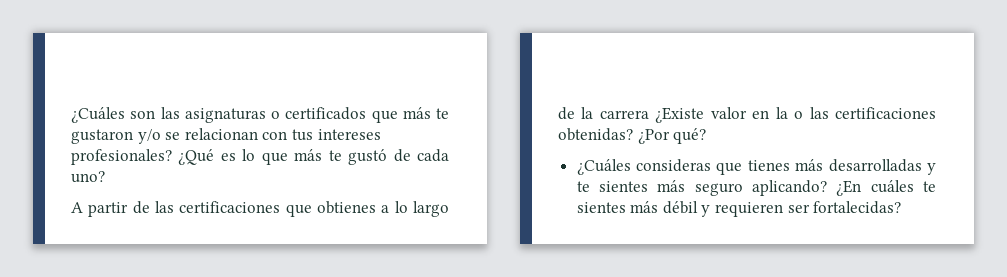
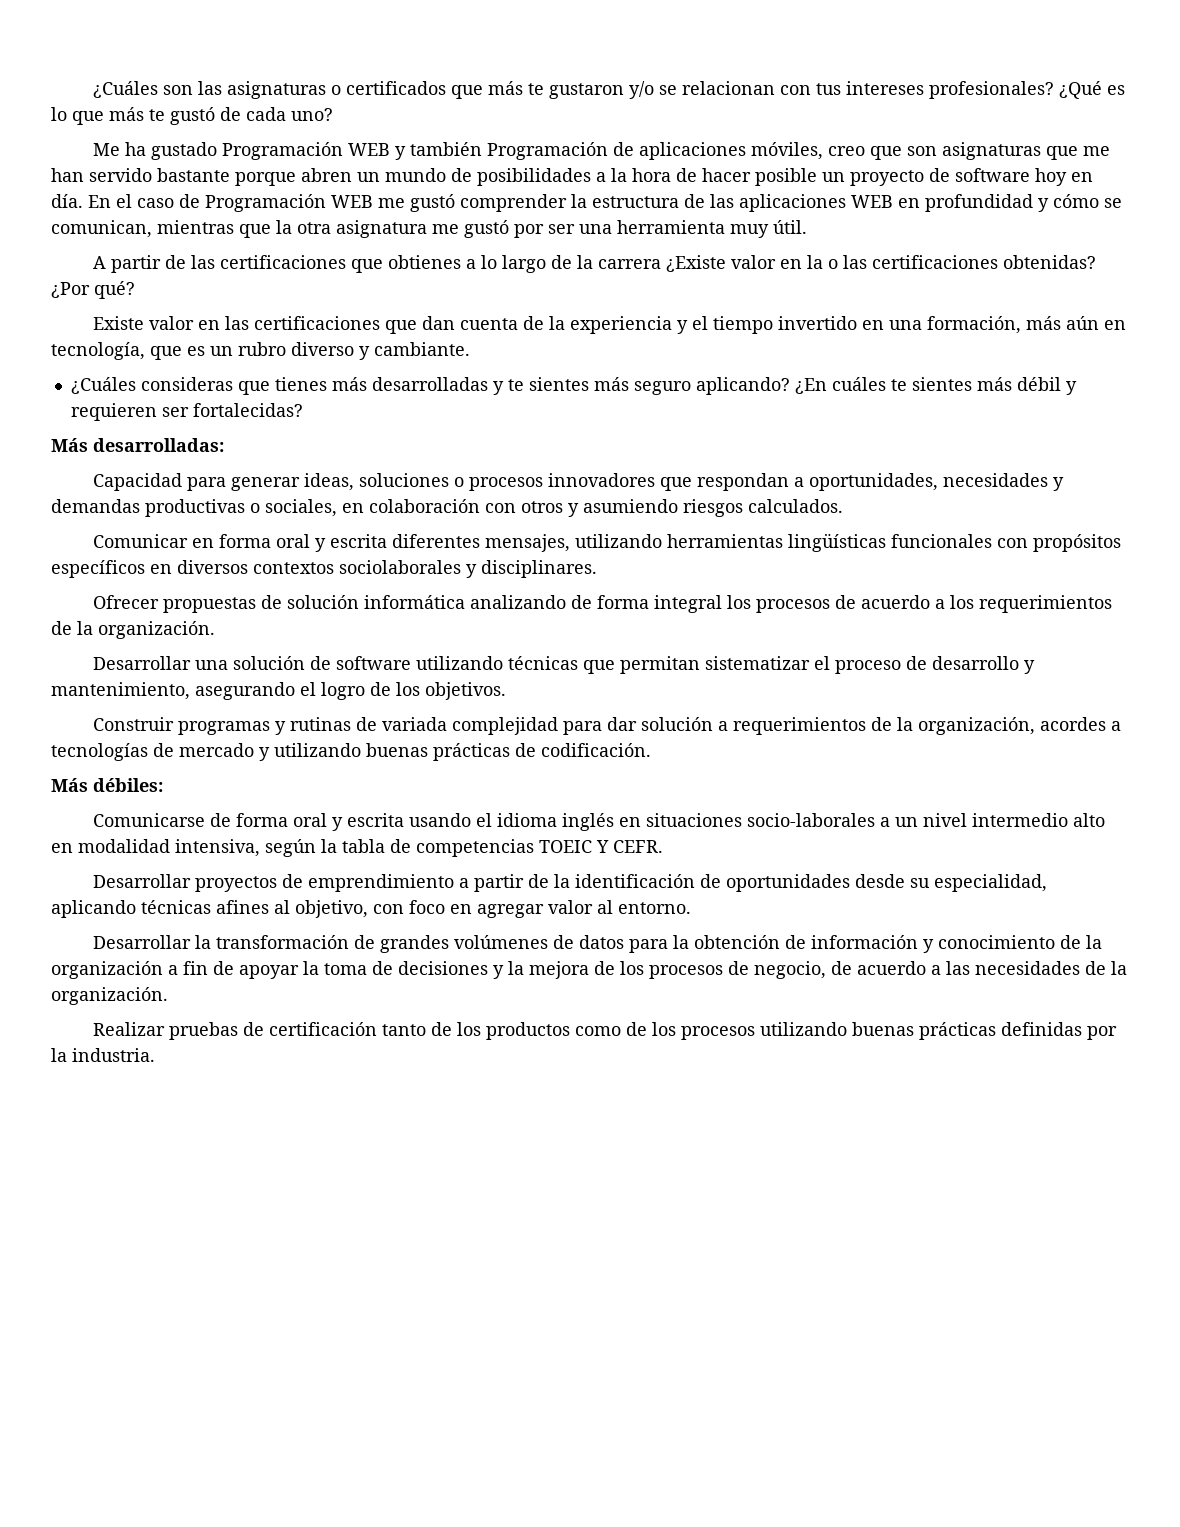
+ Me ha gustado Programación WEB y también Programación de aplicaciones móviles, creo que son asignaturas que me han servido bastante porque abren un mundo de posibilidades a la hora de hacer posible un proyecto de software hoy en día. En el caso de Programación WEB me gustó comprender la estructura de las aplicaciones WEB en profundidad y cómo se comunican, mientras que la otra asignatura me gustó por ser una herramienta muy útil.
+ Existe valor en las certificaciones que dan cuenta de la experiencia y el tiempo invertido en una formación, más aún en tecnología, que es un rubro diverso y cambiante.
+ Más desarrolladas:
+ Capacidad para generar ideas, soluciones o procesos innovadores que respondan a oportunidades, necesidades y demandas productivas o sociales, en colaboración con otros y asumiendo riesgos calculados.
+ Comunicar en forma oral y escrita diferentes mensajes, utilizando herramientas lingüísticas funcionales con propósitos específicos en diversos contextos sociolaborales y disciplinares.
+ Ofrecer propuestas de solución informática analizando de forma integral los procesos de acuerdo a los requerimientos de la organización.
+ Desarrollar una solución de software utilizando técnicas que permitan sistematizar el proceso de desarrollo y mantenimiento, asegurando el logro de los objetivos.
+ Construir programas y rutinas de variada complejidad para dar solución a requerimientos de la organización, acordes a tecnologías de mercado y utilizando buenas prácticas de codificación.
+ Más débiles:
+ Comunicarse de forma oral y escrita usando el idioma inglés en situaciones socio-laborales a un nivel intermedio alto en modalidad intensiva, según la tabla de competencias TOEIC Y CEFR.
+ Desarrollar proyectos de emprendimiento a partir de la identificación de oportunidades desde su especialidad, aplicando técnicas afines al objetivo, con foco en agregar valor al entorno.
+ Desarrollar la transformación de grandes volúmenes de datos para la obtención de información y conocimiento de la organización a fin de apoyar la toma de decisiones y la mejora de los procesos de negocio, de acuerdo a las necesidades de la organización.
+ Realizar pruebas de certificación tanto de los productos como de los procesos utilizando buenas prácticas definidas por la industria.

